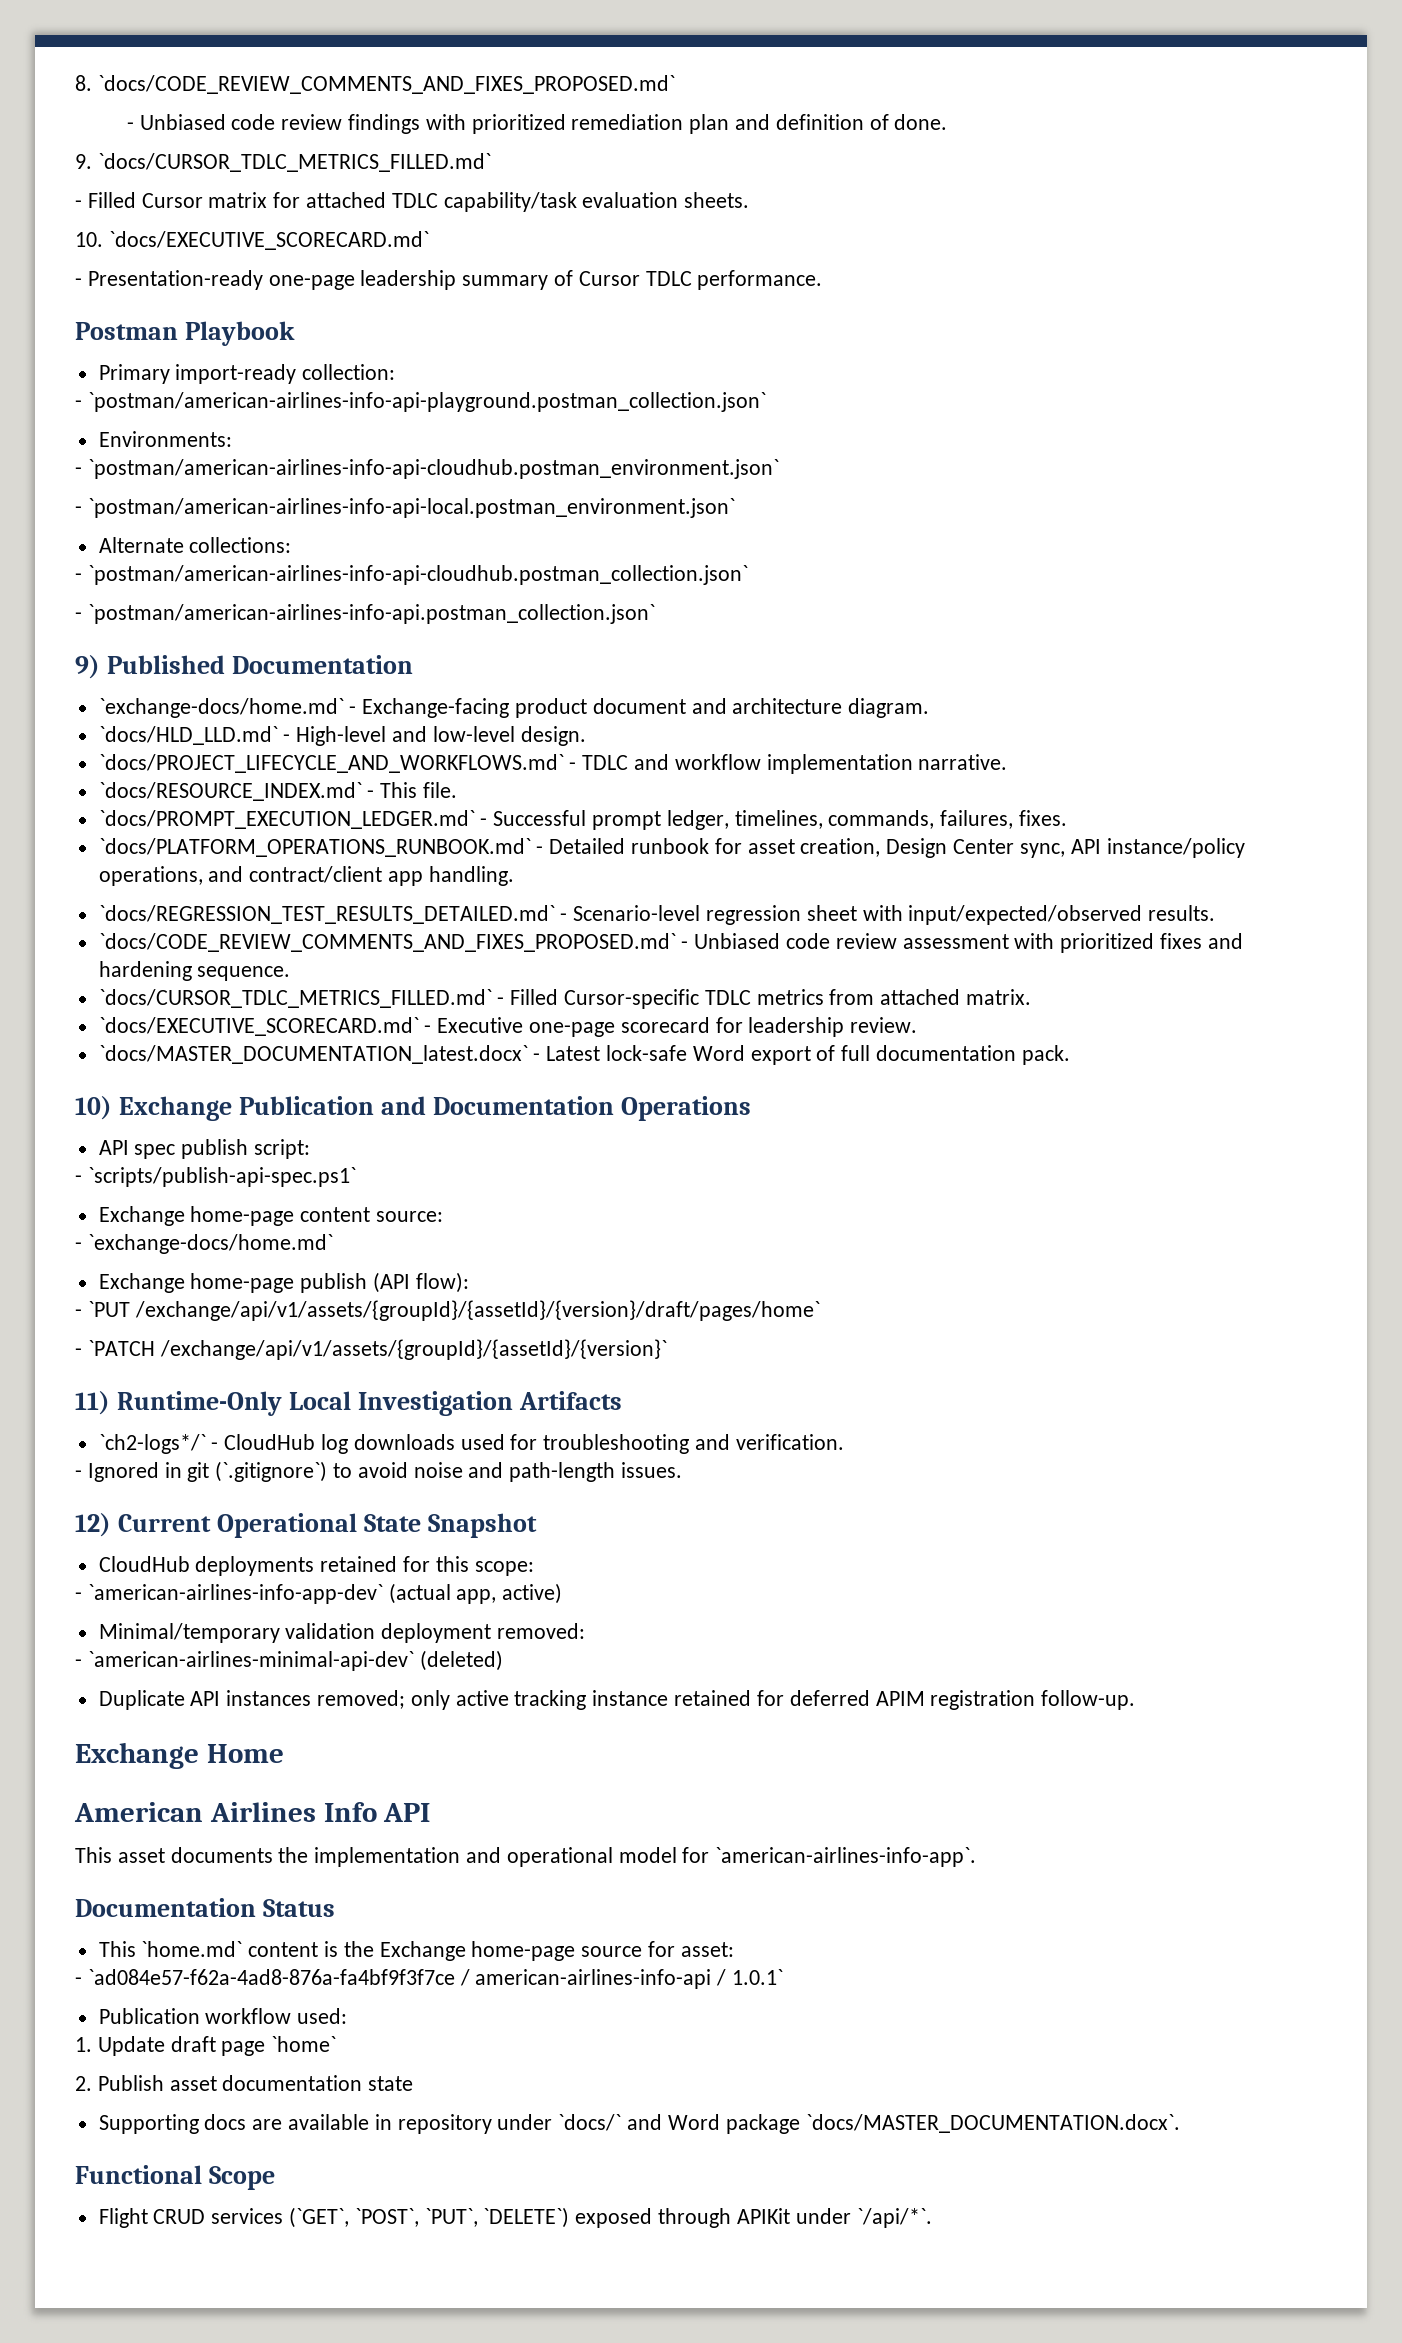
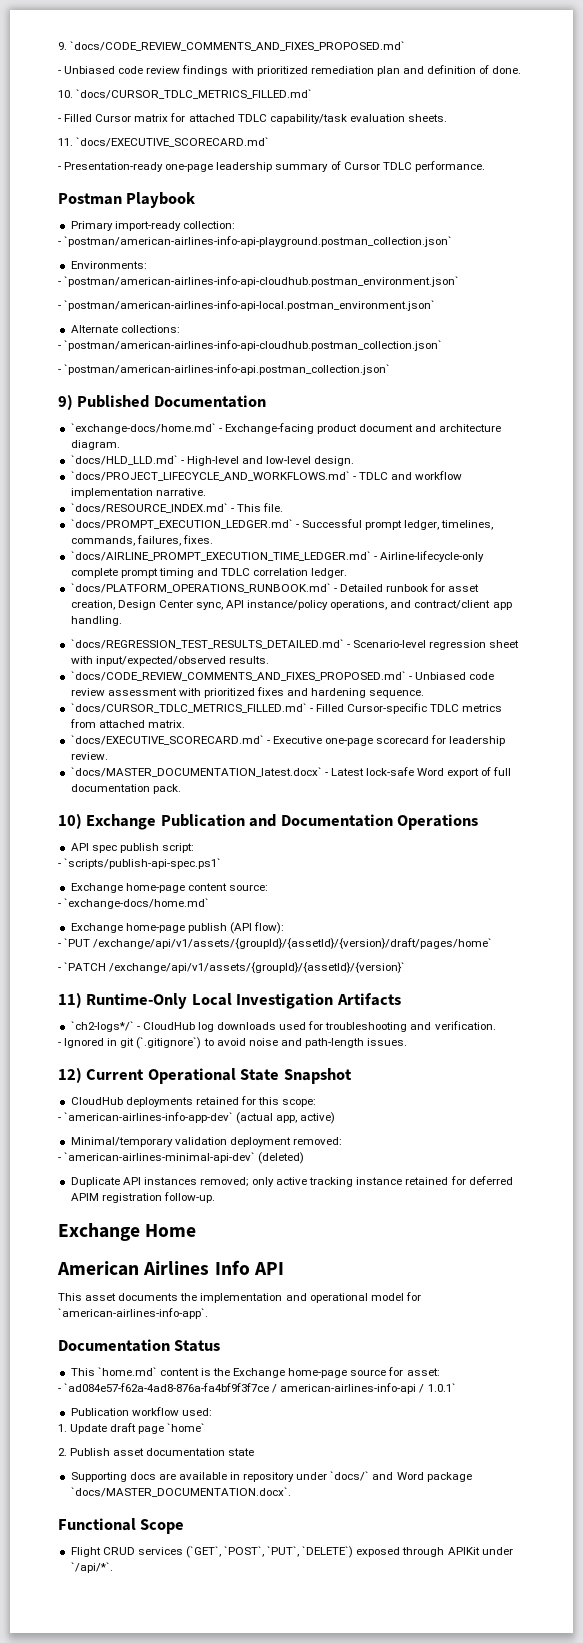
- 8. `docs/CODE_REVIEW_COMMENTS_AND_FIXES_PROPOSED.md`
+ 9. `docs/CODE_REVIEW_COMMENTS_AND_FIXES_PROPOSED.md`
- 9. `docs/CURSOR_TDLC_METRICS_FILLED.md`
+ 10. `docs/CURSOR_TDLC_METRICS_FILLED.md`
- 10. `docs/EXECUTIVE_SCORECARD.md`
+ 11. `docs/EXECUTIVE_SCORECARD.md`
+ `docs/AIRLINE_PROMPT_EXECUTION_TIME_LEDGER.md` - Airline-lifecycle-only complete prompt timing and TDLC correlation ledger.

